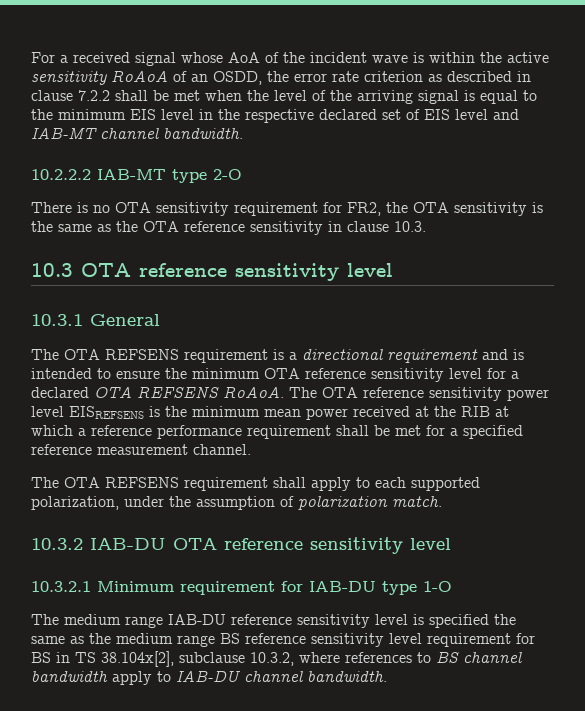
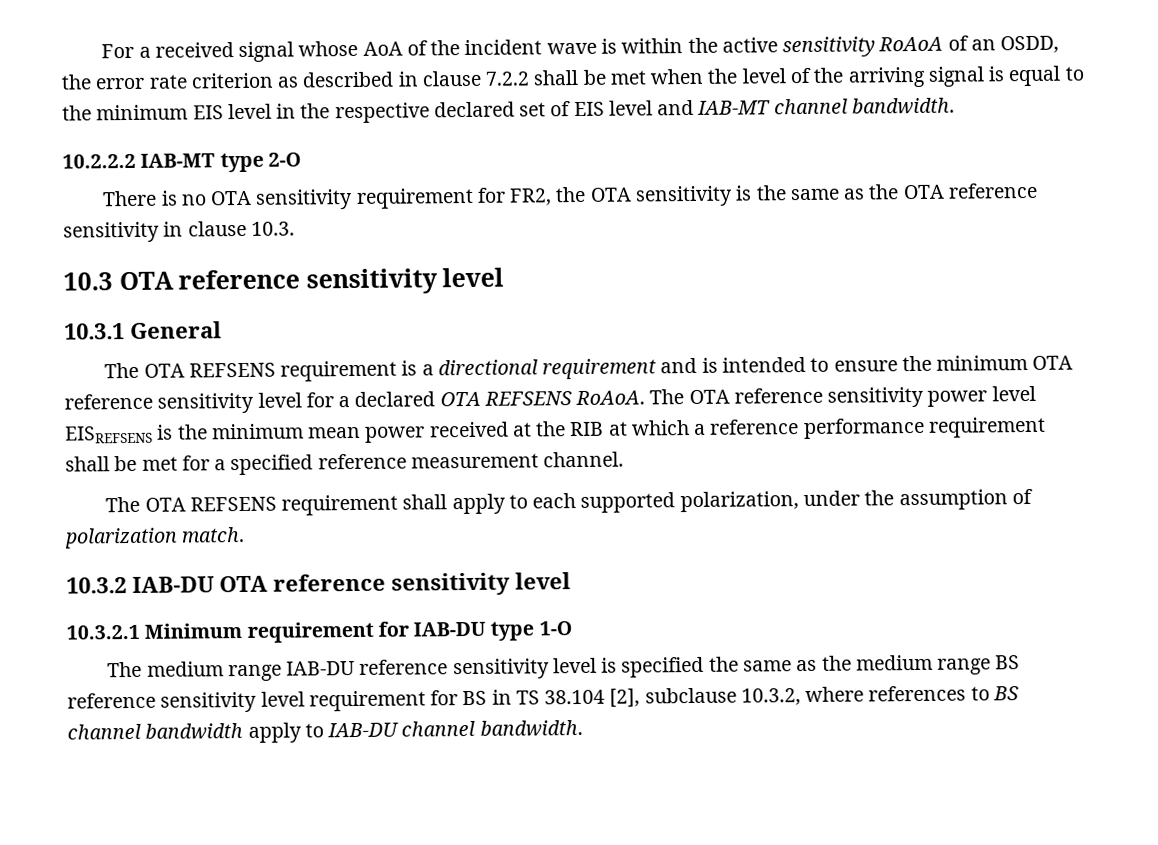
- The medium range IAB-DU reference sensitivity level is specified the same as the medium range BS reference sensitivity level requirement for BS in TS 38.104x[2], subclause 10.3.2, where references to BS channel bandwidth apply to IAB-DU channel bandwidth.
+ The medium range IAB-DU reference sensitivity level is specified the same as the medium range BS reference sensitivity level requirement for BS in TS 38.104 [2], subclause 10.3.2, where references to BS channel bandwidth apply to IAB-DU channel bandwidth.

